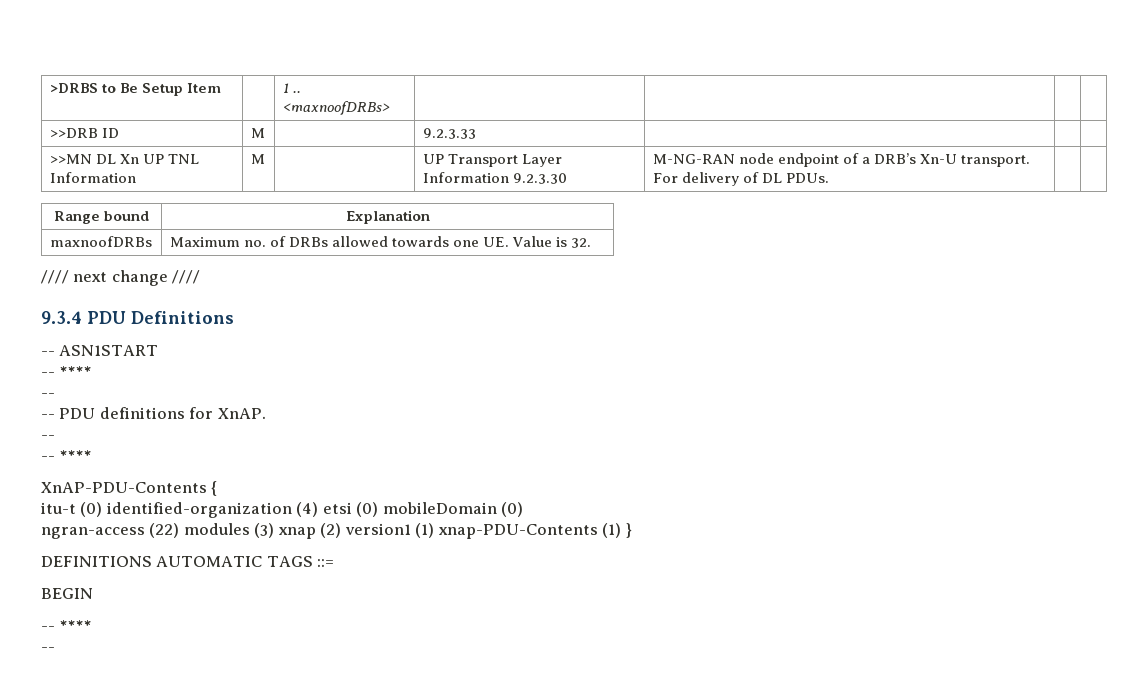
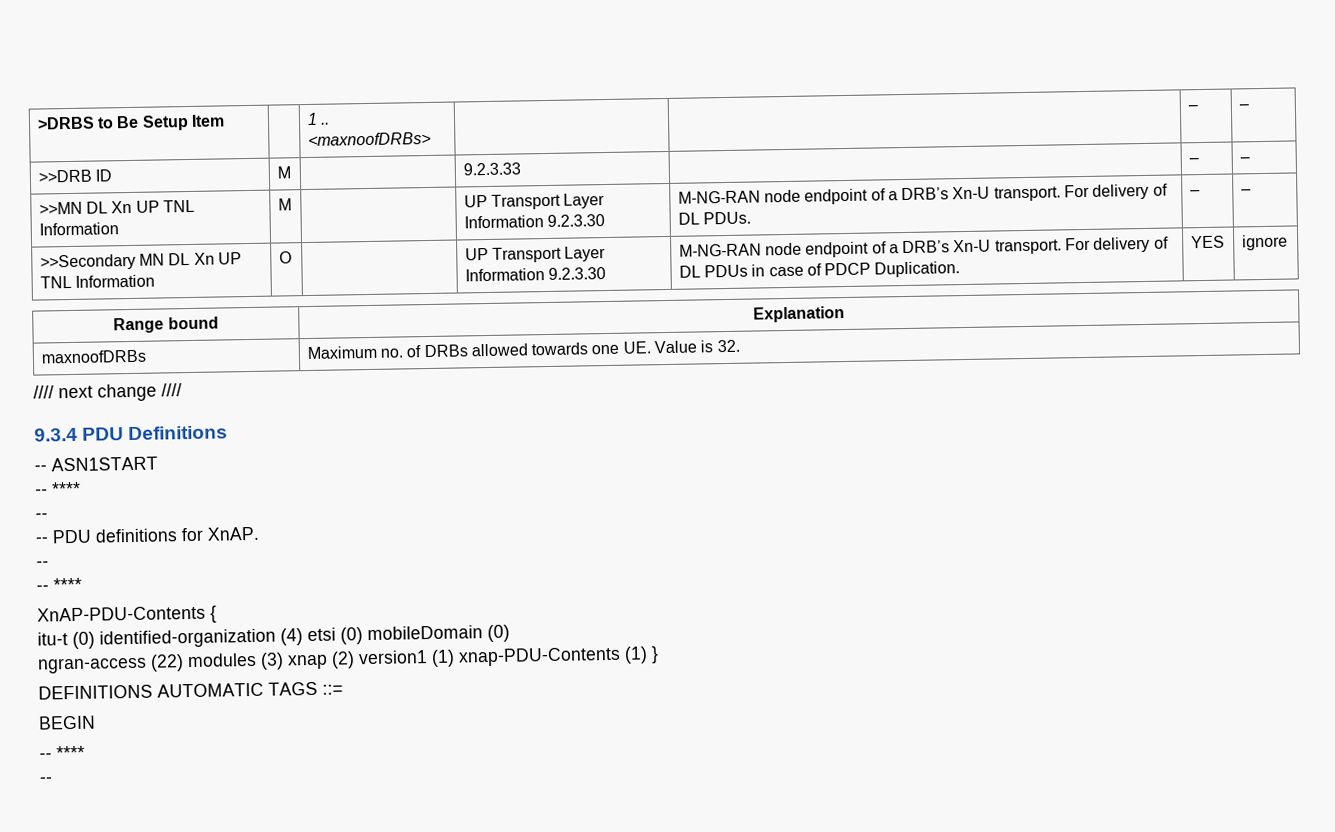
- >DRBS to Be Setup Item | | 1 .. <maxnoofDRBs> | | | |
+ >DRBS to Be Setup Item | | 1 .. <maxnoofDRBs> | | | – | –
- >>DRB ID | M | | 9.2.3.33 | | |
+ >>DRB ID | M | | 9.2.3.33 | | – | –
- >>MN DL Xn UP TNL Information | M | | UP Transport Layer Information 9.2.3.30 | M-NG-RAN node endpoint of a DRB’s Xn-U transport. For delivery of DL PDUs. | |
+ >>MN DL Xn UP TNL Information | M | | UP Transport Layer Information 9.2.3.30 | M-NG-RAN node endpoint of a DRB’s Xn-U transport. For delivery of DL PDUs. | – | –
+ >>Secondary MN DL Xn UP TNL Information | O | | UP Transport Layer Information 9.2.3.30 | M-NG-RAN node endpoint of a DRB’s Xn-U transport. For delivery of DL PDUs in case of PDCP Duplication. | YES | ignore

